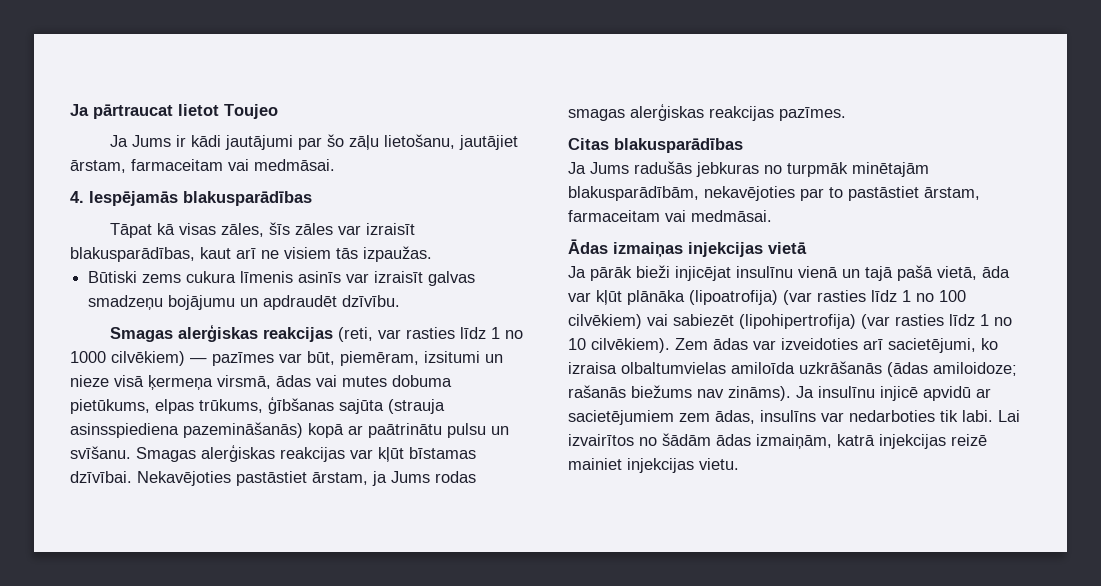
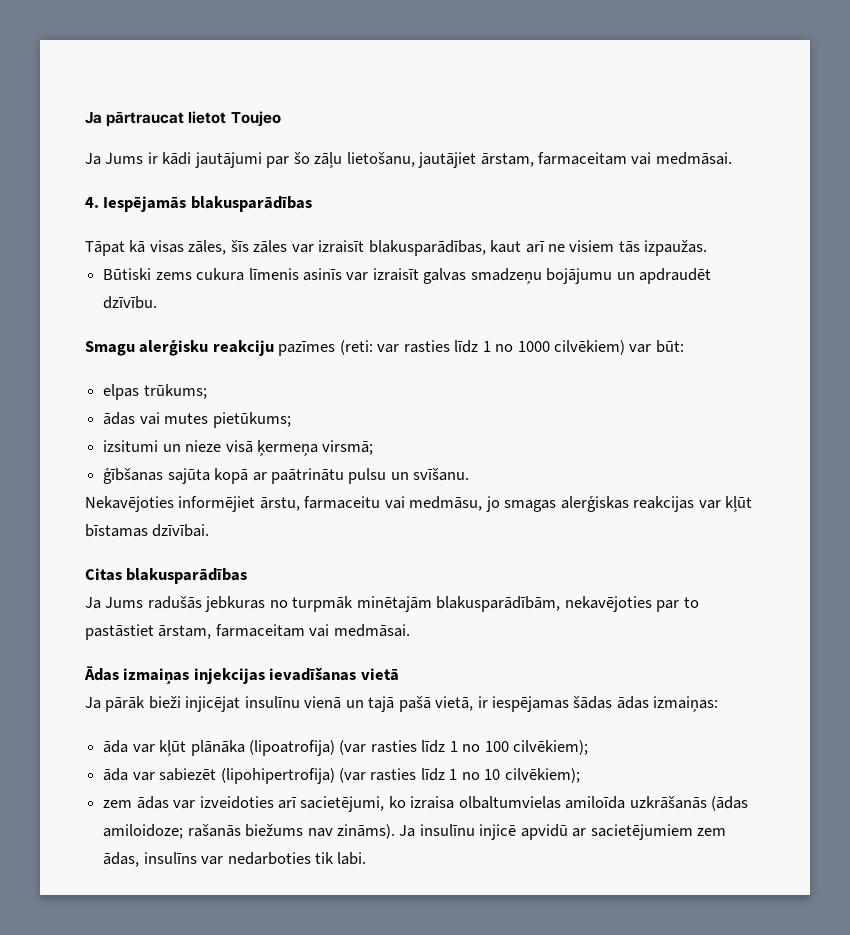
- Smagas alerģiskas reakcijas (reti, var rasties līdz 1 no 1000 cilvēkiem) — pazīmes var būt, piemēram, izsitumi un nieze visā ķermeņa virsmā, ādas vai mutes dobuma pietūkums, elpas trūkums, ģībšanas sajūta (strauja asinsspiediena pazemināšanās) kopā ar paātrinātu pulsu un svīšanu. Smagas alerģiskas reakcijas var kļūt bīstamas dzīvībai. Nekavējoties pastāstiet ārstam, ja Jums rodas smagas alerģiskas reakcijas pazīmes.
+ Smagu alerģisku reakciju pazīmes (reti: var rasties līdz 1 no 1000 cilvēkiem) var būt:
+ elpas trūkums;
+ ādas vai mutes pietūkums;
+ izsitumi un nieze visā ķermeņa virsmā;
+ ģībšanas sajūta kopā ar paātrinātu pulsu un svīšanu.
+ Nekavējoties informējiet ārstu, farmaceitu vai medmāsu, jo smagas alerģiskas reakcijas var kļūt bīstamas dzīvībai.
- Ādas izmaiņas injekcijas vietā
+ Ādas izmaiņas injekcijas ievadīšanas vietā
- Ja pārāk bieži injicējat insulīnu vienā un tajā pašā vietā, āda var kļūt plānāka (lipoatrofija) (var rasties līdz 1 no 100 cilvēkiem) vai sabiezēt (lipohipertrofija) (var rasties līdz 1 no 10 cilvēkiem). Zem ādas var izveidoties arī sacietējumi, ko izraisa olbaltumvielas amiloīda uzkrāšanās (ādas amiloidoze; rašanās biežums nav zināms).
+ Ja pārāk bieži injicējat insulīnu vienā un tajā pašā vietā, ir iespējamas šādas ādas izmaiņas:
+ āda var kļūt plānāka (lipoatrofija) (var rasties līdz 1 no 100 cilvēkiem);
+ āda var sabiezēt (lipohipertrofija) (var rasties līdz 1 no 10 cilvēkiem);
+ zem ādas var izveidoties arī sacietējumi, ko izraisa olbaltumvielas amiloīda uzkrāšanās (ādas amiloidoze; rašanās biežums nav zināms).
- Lai izvairītos no šādām ādas izmaiņām, katrā injekcijas reizē mainiet injekcijas vietu.

